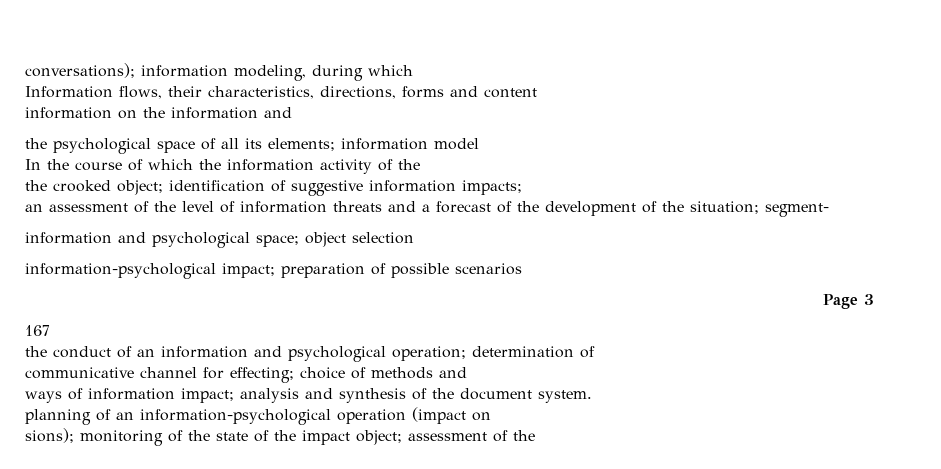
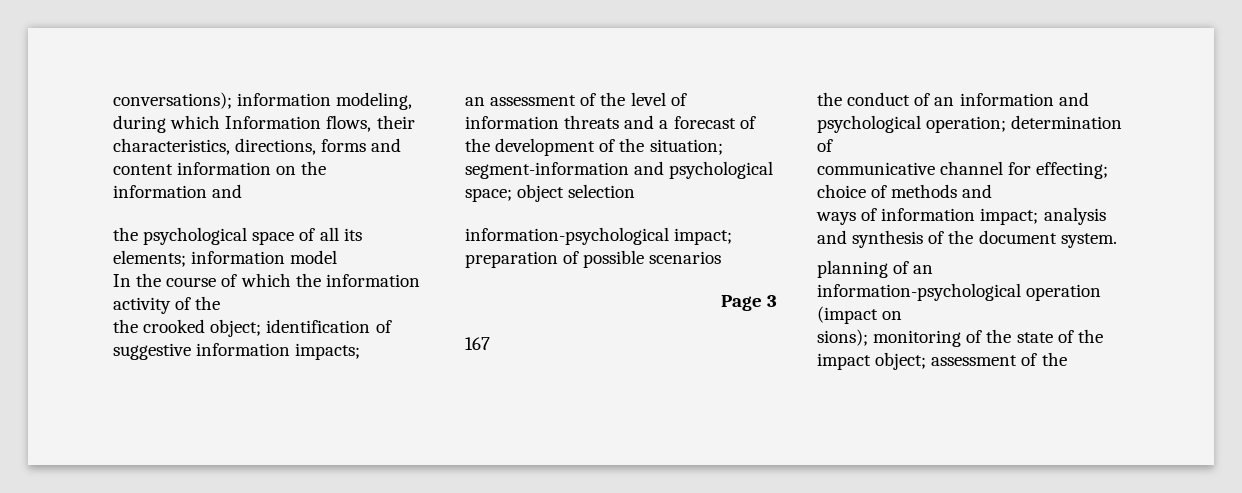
- conversations); information modeling, during which
- Information flows, their characteristics, directions, forms and content
- information on the information and
+ conversations); information modeling, during which Information flows, their characteristics, directions, forms and content information on the information and
- an assessment of the level of information threats and a forecast of the development of the situation; segment-
- information and psychological space; object selection
+ an assessment of the level of information threats and a forecast of the development of the situation; segment-information and psychological space; object selection

